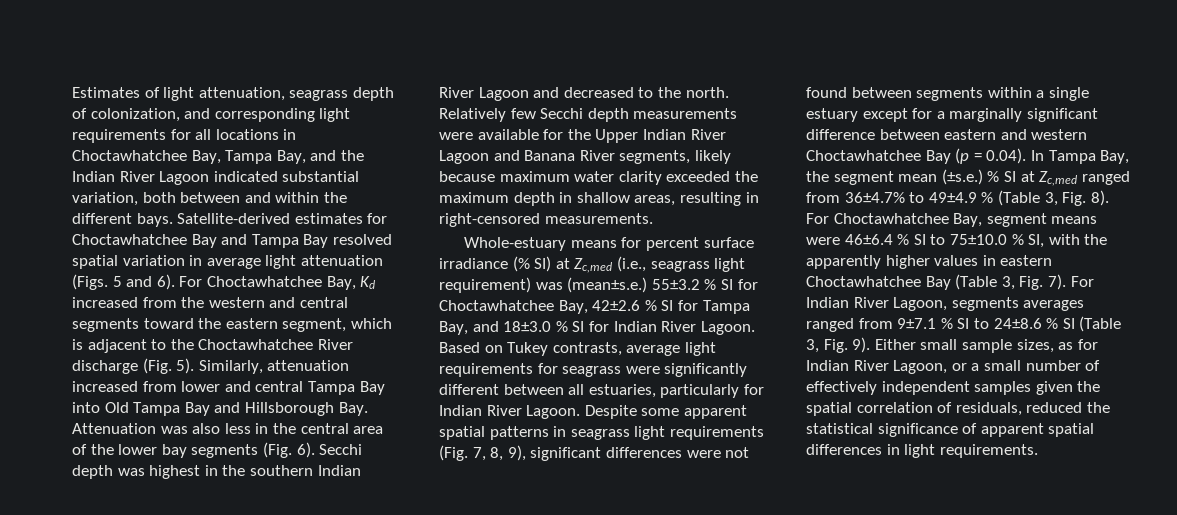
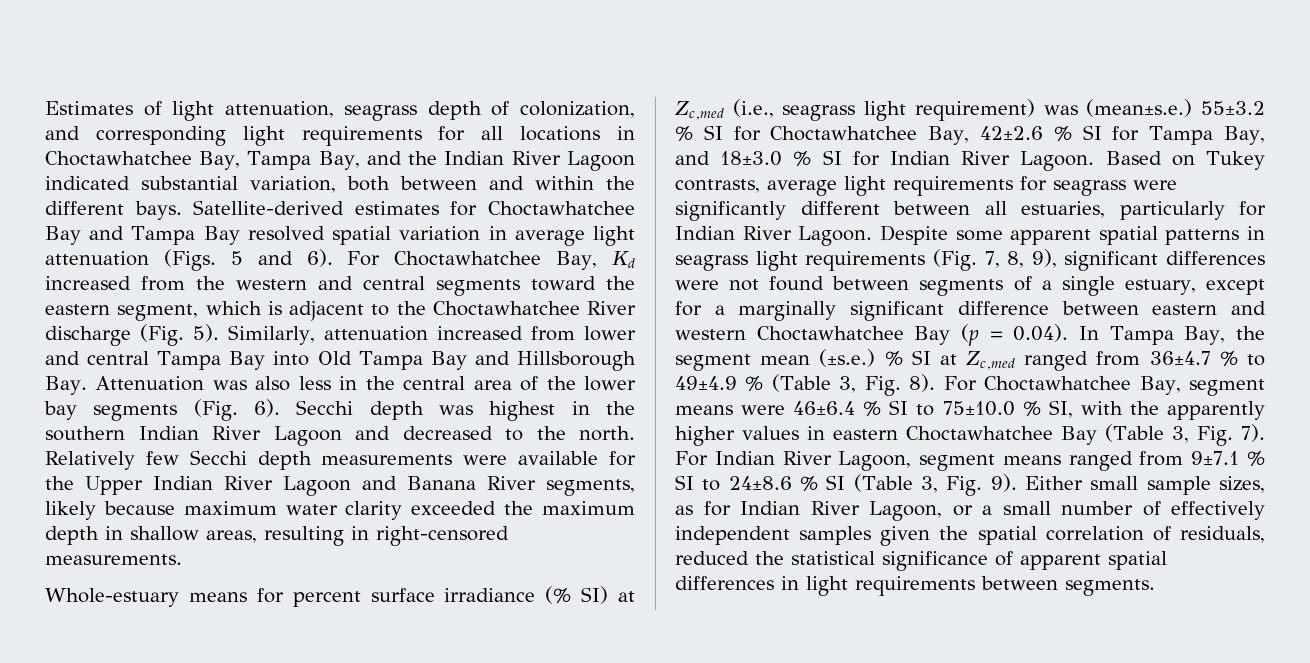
- Despite some apparent spatial patterns in seagrass light requirements (Fig. 7, 8, 9), significant differences were not found between segments within a single estuary except for a marginally significant difference between eastern and western Choctawhatchee Bay (p = 0.04). In Tampa Bay, the segment mean (±s.e.) % SI at Zc,med ranged from 36±4.7% to 49±4.9 % (Table 3, Fig. 8).
+ Despite some apparent spatial patterns in seagrass light requirements (Fig. 7, 8, 9), significant differences were not found between segments of a single estuary, except for a marginally significant difference between eastern and western Choctawhatchee Bay (p = 0.04). In Tampa Bay, the segment mean (±s.e.) % SI at Zc,med ranged from 36±4.7 % to 49±4.9 % (Table 3, Fig. 8).
- For Indian River Lagoon, segments averages ranged from 9±7.1 % SI to 24±8.6 % SI (Table 3, Fig. 9).
+ For Indian River Lagoon, segment means ranged from 9±7.1 % SI to 24±8.6 % SI (Table 3, Fig. 9).
- Either small sample sizes, as for Indian River Lagoon, or a small number of effectively independent samples given the spatial correlation of residuals, reduced the statistical significance of apparent spatial differences in light requirements.
+ Either small sample sizes, as for Indian River Lagoon, or a small number of effectively independent samples given the spatial correlation of residuals, reduced the statistical significance of apparent spatial differences in light requirements between segments.

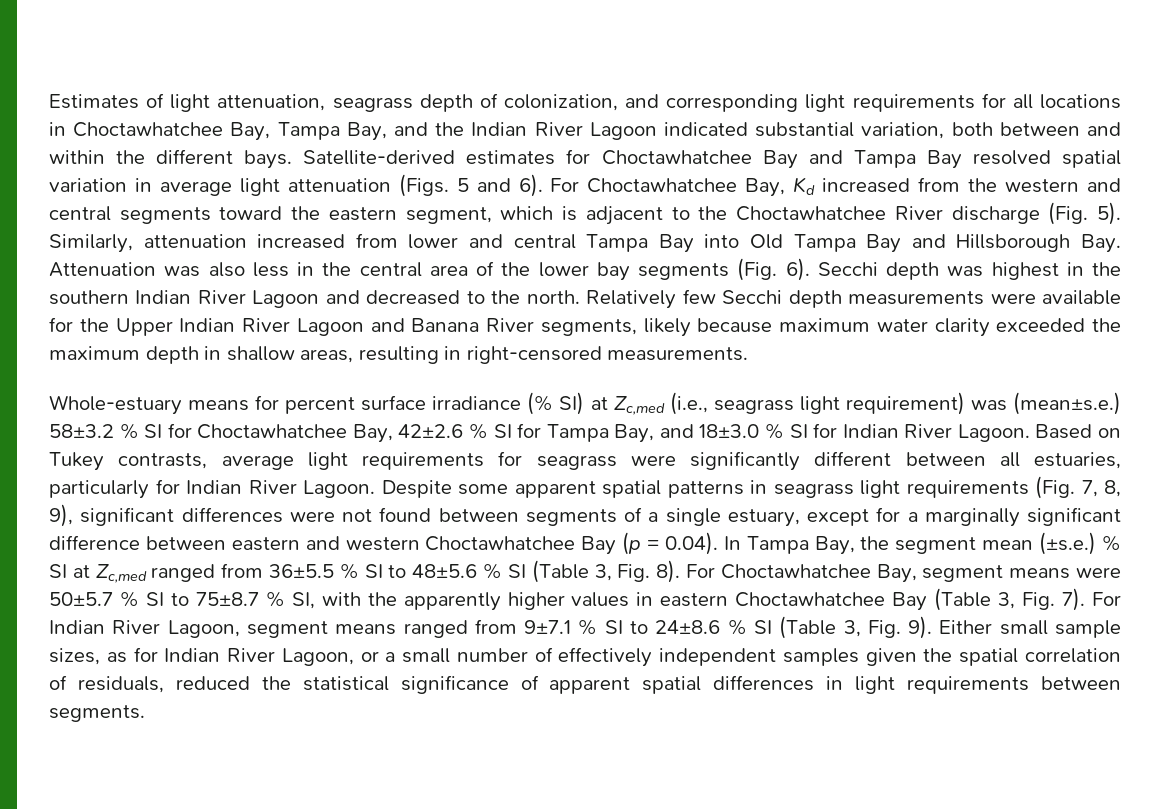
- Whole-estuary means for percent surface irradiance (% SI) at Zc,med (i.e., seagrass light requirement) was (mean±s.e.) 55±3.2 % SI for Choctawhatchee Bay, 42±2.6 % SI for Tampa Bay, and 18±3.0 % SI for Indian River Lagoon.
+ Whole-estuary means for percent surface irradiance (% SI) at Zc,med (i.e., seagrass light requirement) was (mean±s.e.) 58±3.2 % SI for Choctawhatchee Bay, 42±2.6 % SI for Tampa Bay, and 18±3.0 % SI for Indian River Lagoon.
- Despite some apparent spatial patterns in seagrass light requirements (Fig. 7, 8, 9), significant differences were not found between segments of a single estuary, except for a marginally significant difference between eastern and western Choctawhatchee Bay (p = 0.04). In Tampa Bay, the segment mean (±s.e.) % SI at Zc,med ranged from 36±4.7 % to 49±4.9 % (Table 3, Fig. 8).
+ Despite some apparent spatial patterns in seagrass light requirements (Fig. 7, 8, 9), significant differences were not found between segments of a single estuary, except for a marginally significant difference between eastern and western Choctawhatchee Bay (p = 0.04). In Tampa Bay, the segment mean (±s.e.) % SI at Zc,med ranged from 36±5.5 % SI to 48±5.6 % SI (Table 3, Fig. 8).
- For Choctawhatchee Bay, segment means were 46±6.4 % SI to 75±10.0 % SI, with the apparently higher values in eastern Choctawhatchee Bay (Table 3, Fig. 7).
+ For Choctawhatchee Bay, segment means were 50±5.7 % SI to 75±8.7 % SI, with the apparently higher values in eastern Choctawhatchee Bay (Table 3, Fig. 7).

